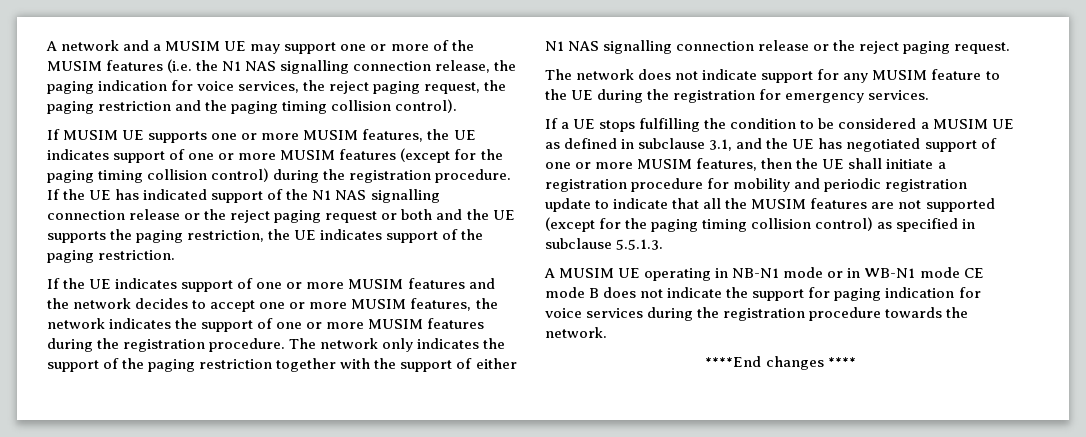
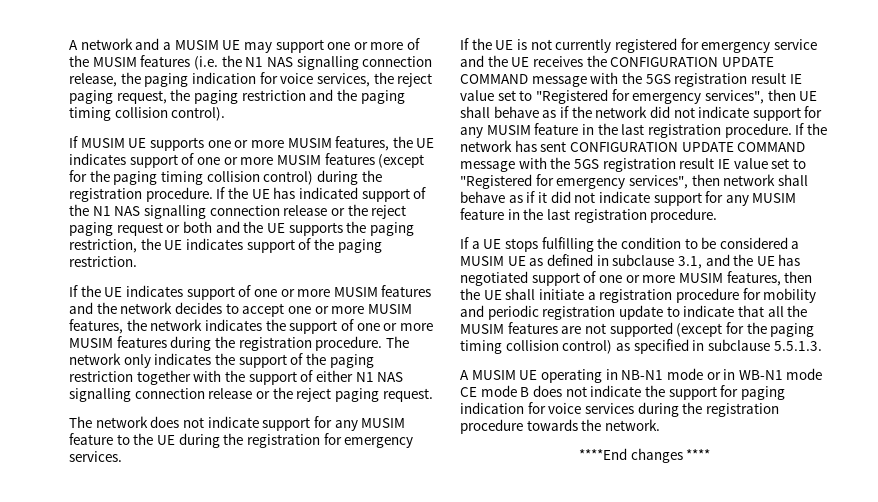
+ If the UE is not currently registered for emergency service and the UE receives the CONFIGURATION UPDATE COMMAND message with the 5GS registration result IE value set to "Registered for emergency services", then UE shall behave as if the network did not indicate support for any MUSIM feature in the last registration procedure. If the network has sent CONFIGURATION UPDATE COMMAND message with the 5GS registration result IE value set to "Registered for emergency services", then network shall behave as if it did not indicate support for any MUSIM feature in the last registration procedure.

